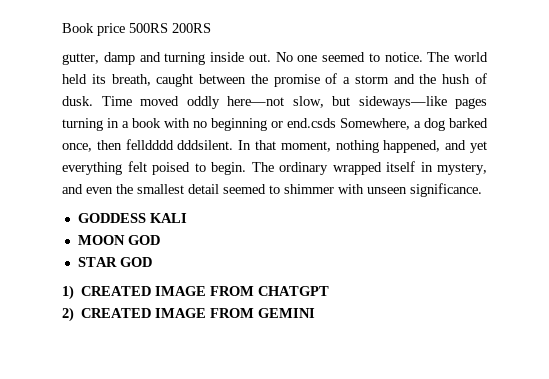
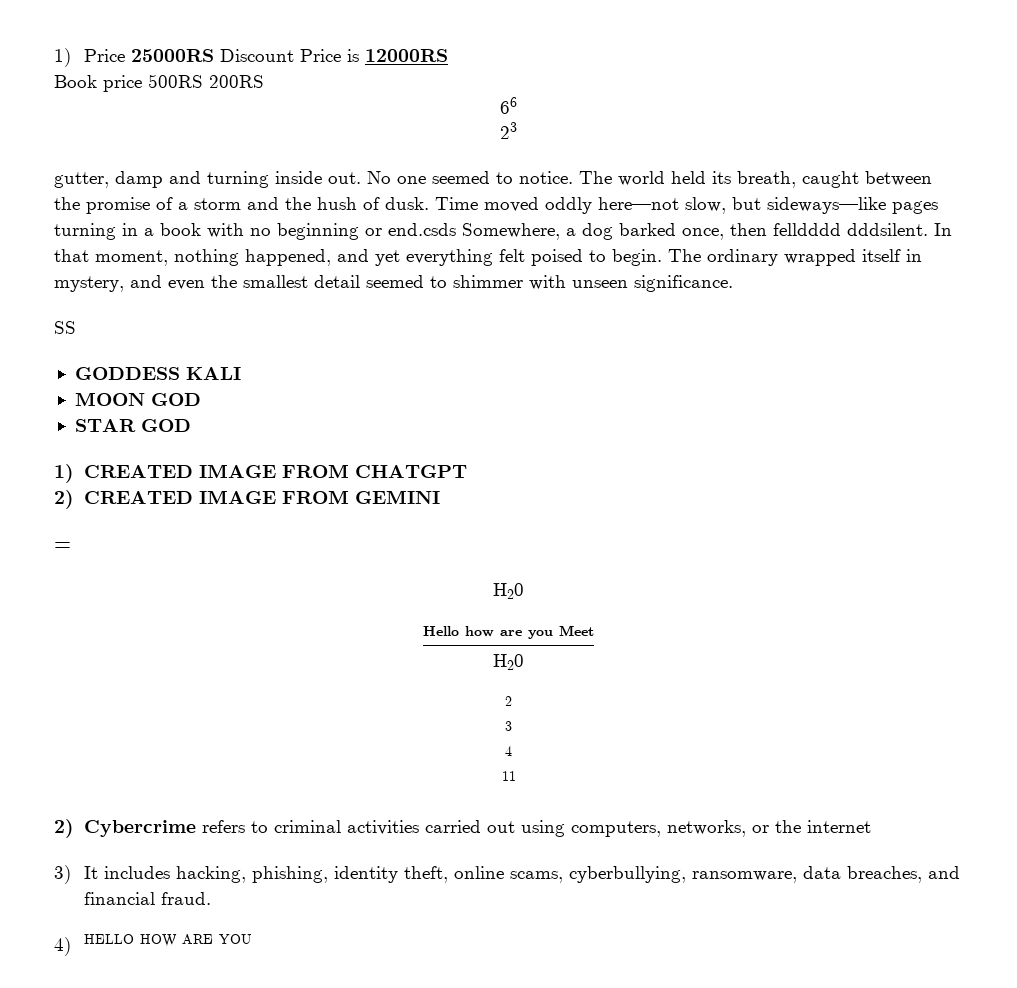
+ 1) Price 25000RS Discount Price is 12000RS
+ 66
+ 23
+ SS
+ =
+ H20
+ Hello how are you Meet
+ H20
+ 2
+ 3
+ 4
+ 11
+ 2) Cybercrime refers to criminal activities carried out using computers, networks, or the internet
+ 3) It includes hacking, phishing, identity theft, online scams, cyberbullying, ransomware, data breaches, and financial fraud.
+ 4) HELLO HOW ARE YOU

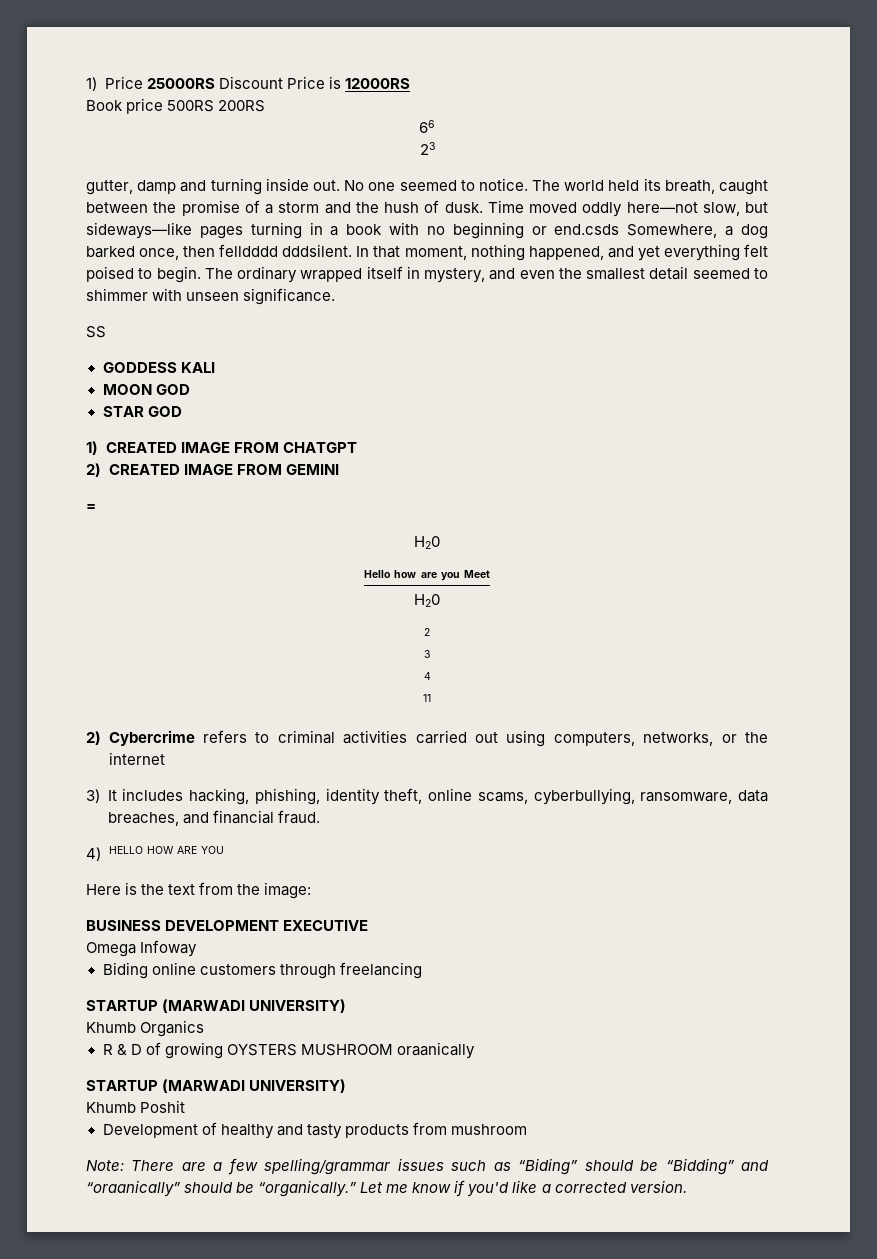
+ Here is the text from the image:
+ BUSINESS DEVELOPMENT EXECUTIVE
+ Omega Infoway
+ Biding online customers through freelancing
+ STARTUP (MARWADI UNIVERSITY)
+ Khumb Organics
+ R & D of growing OYSTERS MUSHROOM oraanically
+ STARTUP (MARWADI UNIVERSITY)
+ Khumb Poshit
+ Development of healthy and tasty products from mushroom
+ Note: There are a few spelling/grammar issues such as “Biding” should be “Bidding” and “oraanically” should be “organically.” Let me know if you'd like a corrected version.

